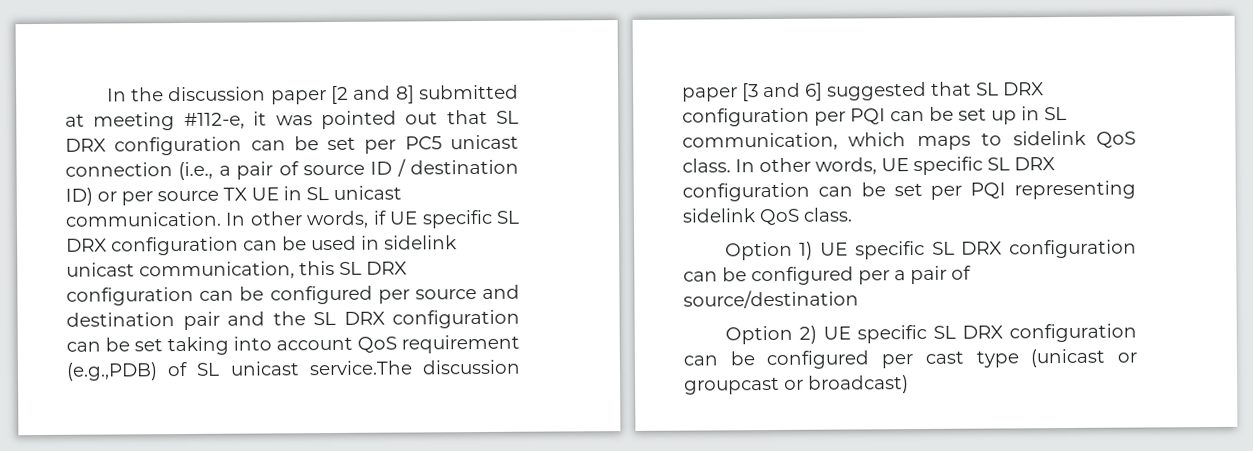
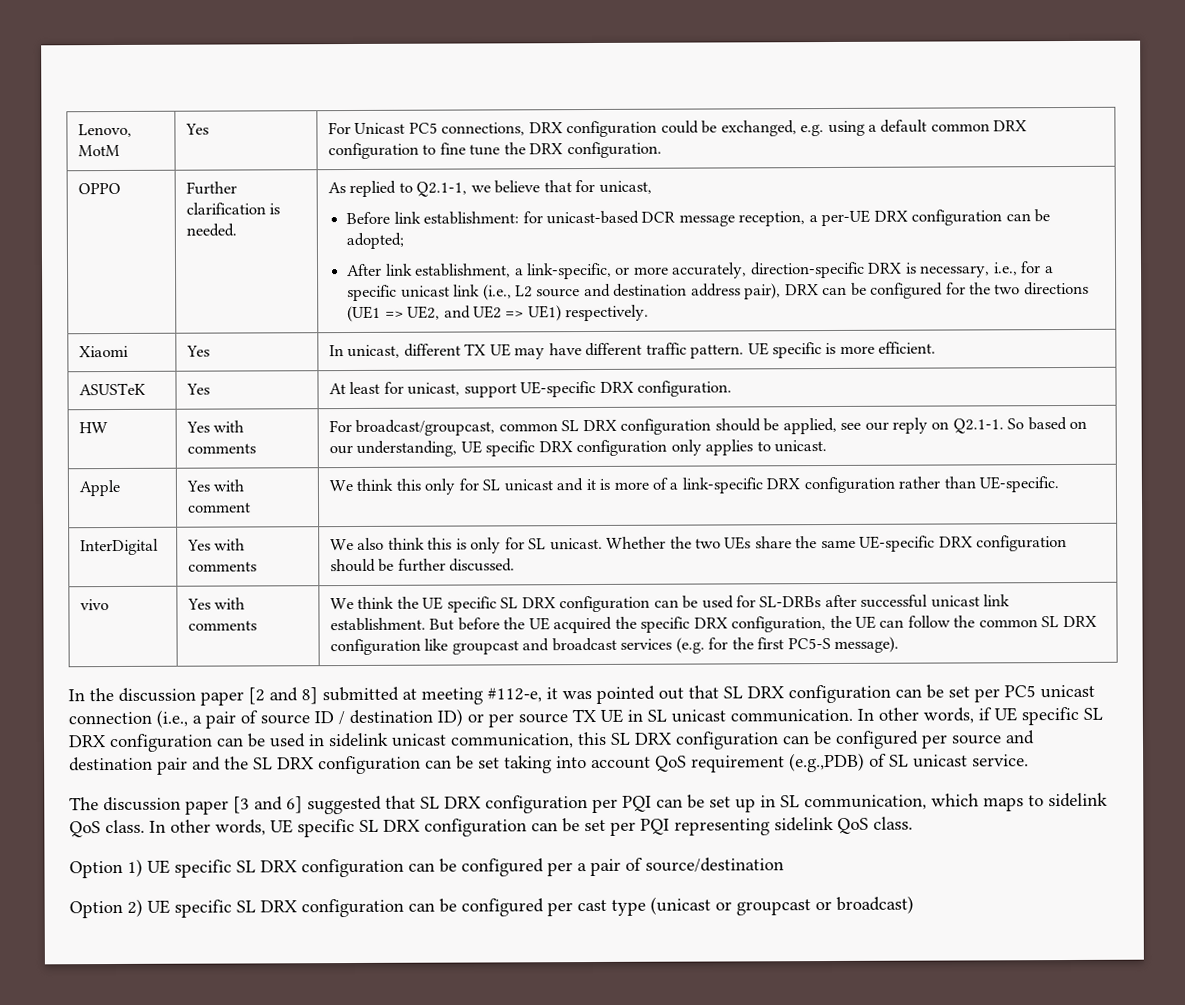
+ Lenovo, MotM | Yes | For Unicast PC5 connections, DRX configuration could be exchanged, e.g. using a default common DRX configuration to fine tune the DRX configuration.
+ OPPO | Further clarification is needed. | As replied to Q2.1-1, we believe that for unicast,
+ Before link establishment: for unicast-based DCR message reception, a per-UE DRX configuration can be adopted;
+ After link establishment, a link-specific, or more accurately, direction-specific DRX is necessary, i.e., for a specific unicast link (i.e., L2 source and destination address pair), DRX can be configured for the two directions (UE1 => UE2, and UE2 => UE1) respectively.
+ Xiaomi | Yes | In unicast, different TX UE may have different traffic pattern. UE specific is more efficient.
+ ASUSTeK | Yes | At least for unicast, support UE-specific DRX configuration.
+ HW | Yes with comments | For broadcast/groupcast, common SL DRX configuration should be applied, see our reply on Q2.1-1. So based on our understanding, UE specific DRX configuration only applies to unicast.
+ Apple | Yes with comment | We think this only for SL unicast and it is more of a link-specific DRX configuration rather than UE-specific.
+ InterDigital | Yes with comments | We also think this is only for SL unicast. Whether the two UEs share the same UE-specific DRX configuration should be further discussed.
+ vivo | Yes with comments | We think the UE specific SL DRX configuration can be used for SL-DRBs after successful unicast link establishment. But before the UE acquired the specific DRX configuration, the UE can follow the common SL DRX configuration like groupcast and broadcast services (e.g. for the first PC5-S message).
- In other words, if UE specific SL DRX configuration can be used in sidelink unicast communication, this SL DRX configuration can be configured per source and destination pair and the SL DRX configuration can be set taking into account QoS requirement (e.g.,PDB) of SL unicast service.The discussion paper [3 and 6] suggested that SL DRX configuration per PQI can be set up in SL communication, which maps to sidelink QoS class.
+ In other words, if UE specific SL DRX configuration can be used in sidelink unicast communication, this SL DRX configuration can be configured per source and destination pair and the SL DRX configuration can be set taking into account QoS requirement (e.g.,PDB) of SL unicast service.
+ The discussion paper [3 and 6] suggested that SL DRX configuration per PQI can be set up in SL communication, which maps to sidelink QoS class.

